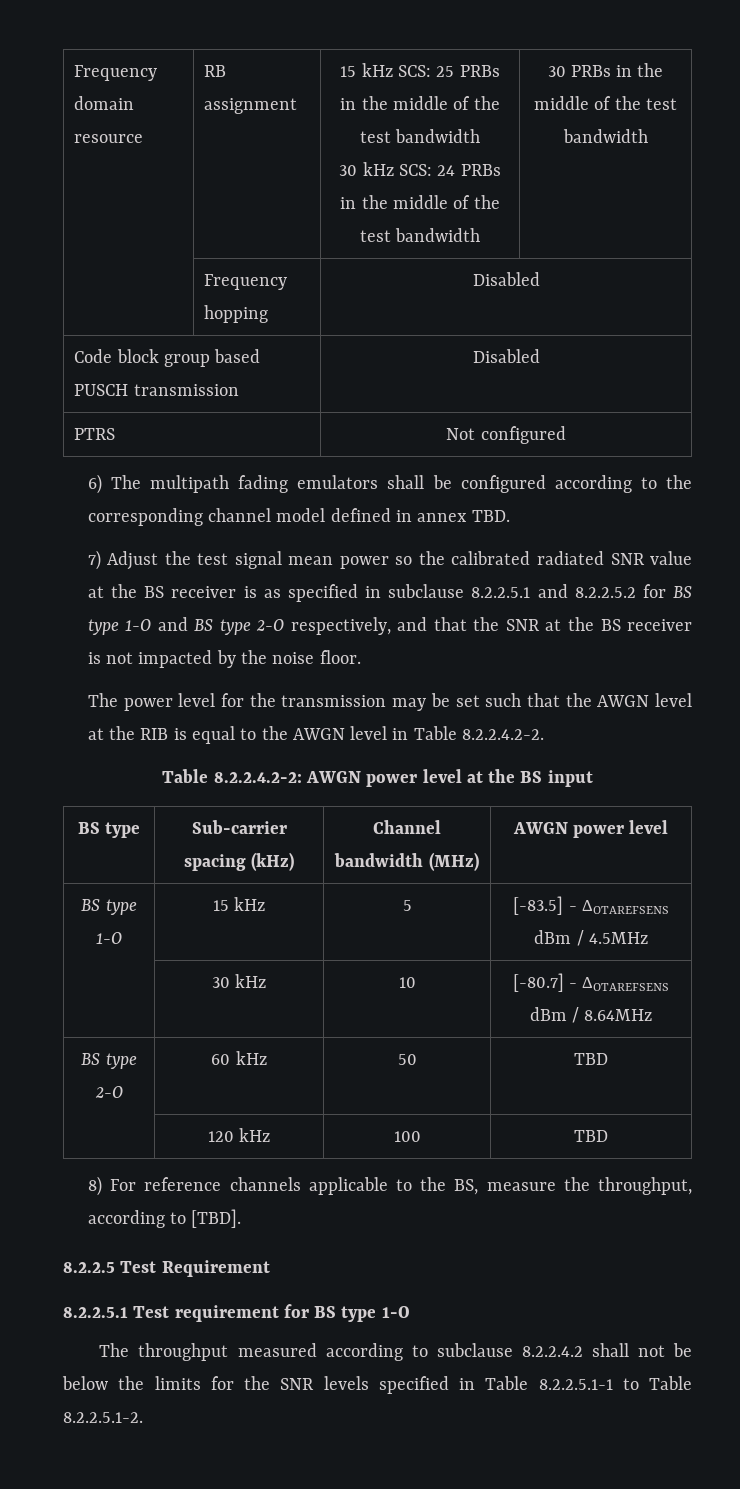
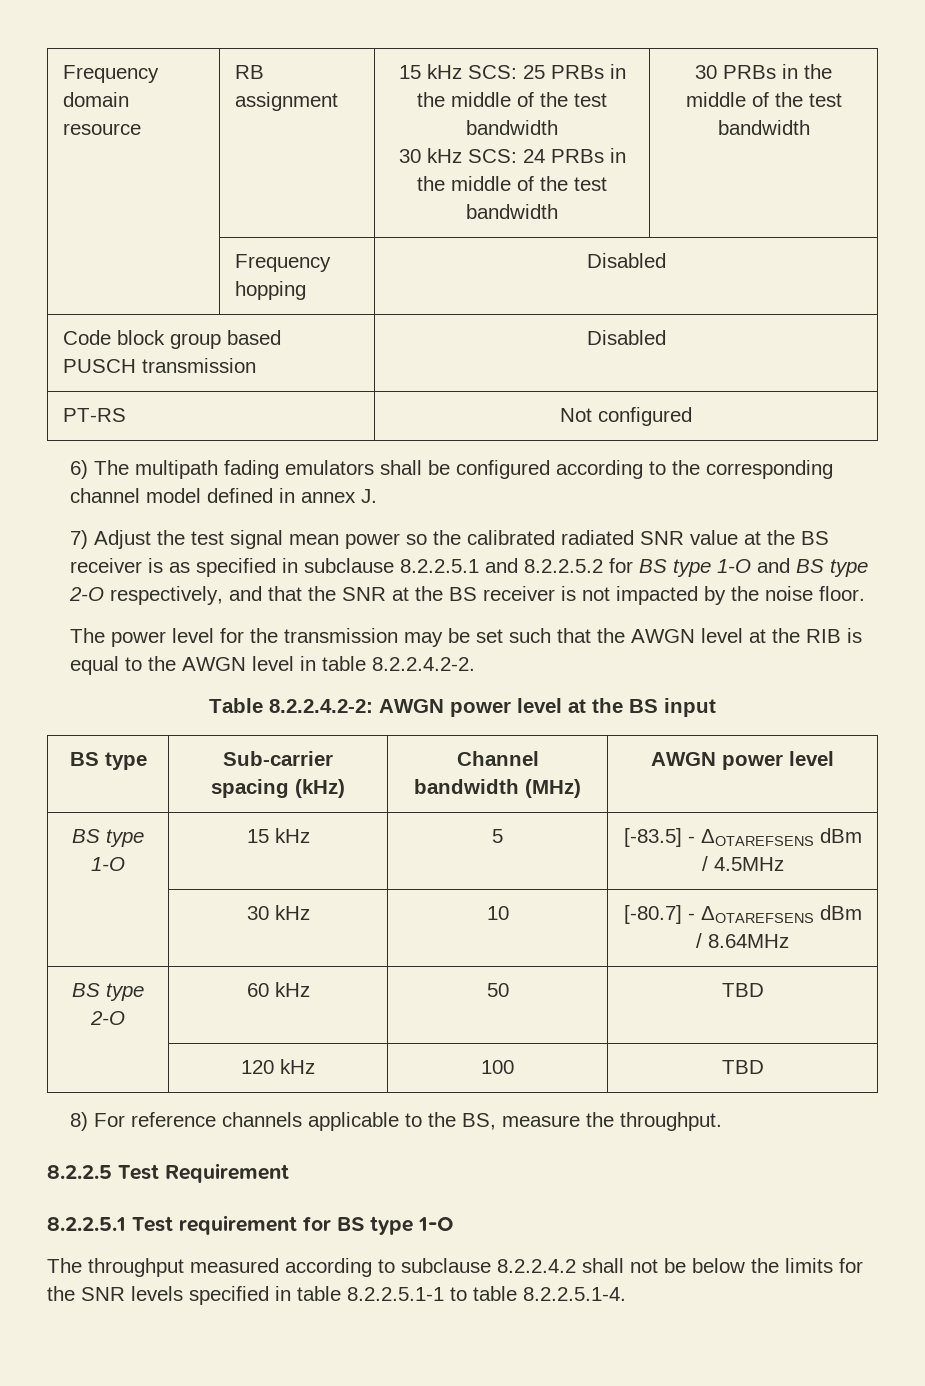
- PTRS | Not configured
+ PT-RS | Not configured
- 6) The multipath fading emulators shall be configured according to the corresponding channel model defined in annex TBD.
+ 6) The multipath fading emulators shall be configured according to the corresponding channel model defined in annex J.
- The power level for the transmission may be set such that the AWGN level at the RIB is equal to the AWGN level in Table 8.2.2.4.2-2.
+ The power level for the transmission may be set such that the AWGN level at the RIB is equal to the AWGN level in table 8.2.2.4.2-2.
- 8) For reference channels applicable to the BS, measure the throughput, according to [TBD].
+ 8) For reference channels applicable to the BS, measure the throughput.
- The throughput measured according to subclause 8.2.2.4.2 shall not be below the limits for the SNR levels specified in Table 8.2.2.5.1-1 to Table 8.2.2.5.1-2.
+ The throughput measured according to subclause 8.2.2.4.2 shall not be below the limits for the SNR levels specified in table 8.2.2.5.1-1 to table 8.2.2.5.1-4.

